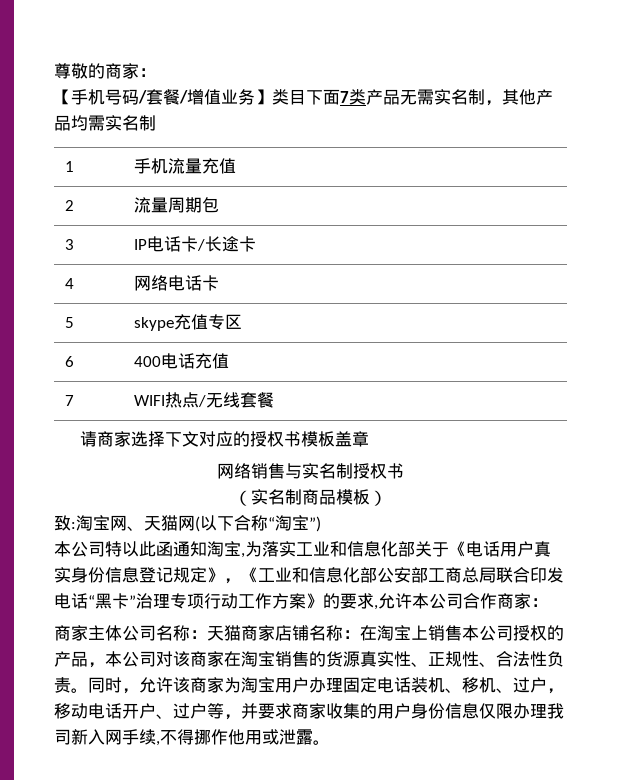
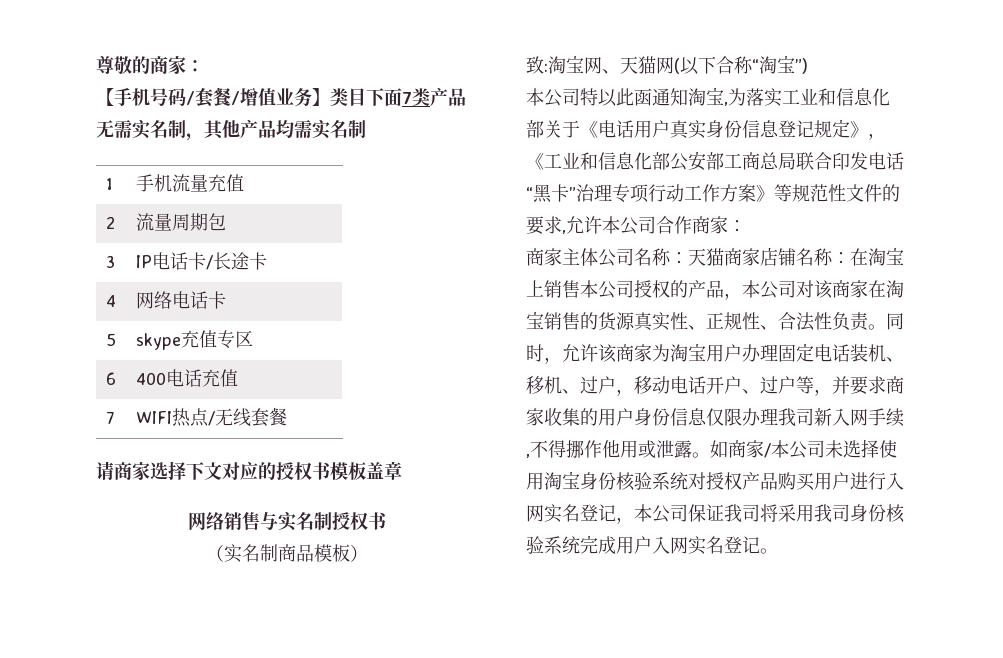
- 本公司特以此函通知淘宝,为落实工业和信息化部关于《电话用户真实身份信息登记规定》，《工业和信息化部公安部工商总局联合印发电话“黑卡”治理专项行动工作方案》的要求,允许本公司合作商家：
+ 本公司特以此函通知淘宝,为落实工业和信息化部关于《电话用户真实身份信息登记规定》，《工业和信息化部公安部工商总局联合印发电话“黑卡”治理专项行动工作方案》等规范性文件的要求,允许本公司合作商家：
+ 如商家/本公司未选择使用淘宝身份核验系统对授权产品购买用户进行入网实名登记，本公司保证我司将采用我司身份核验系统完成用户入网实名登记。

